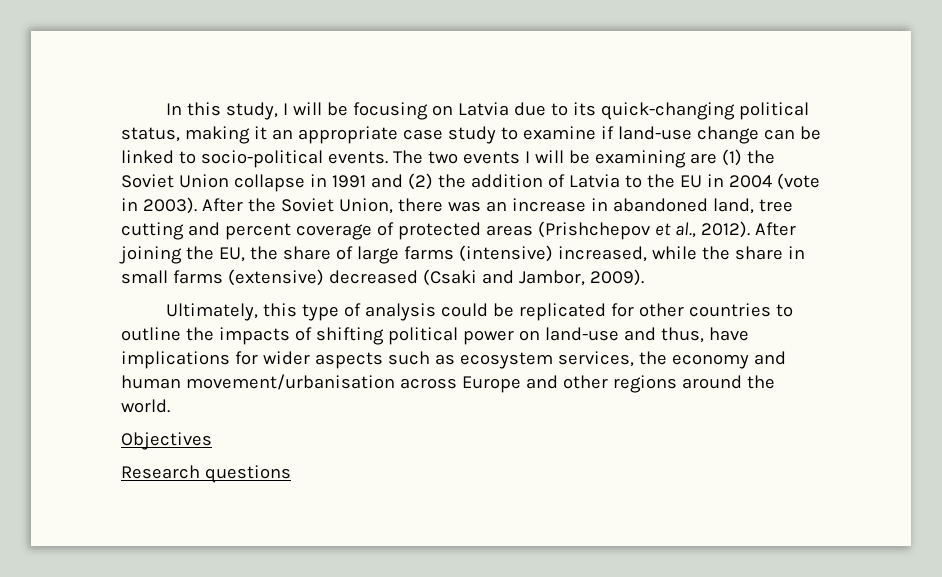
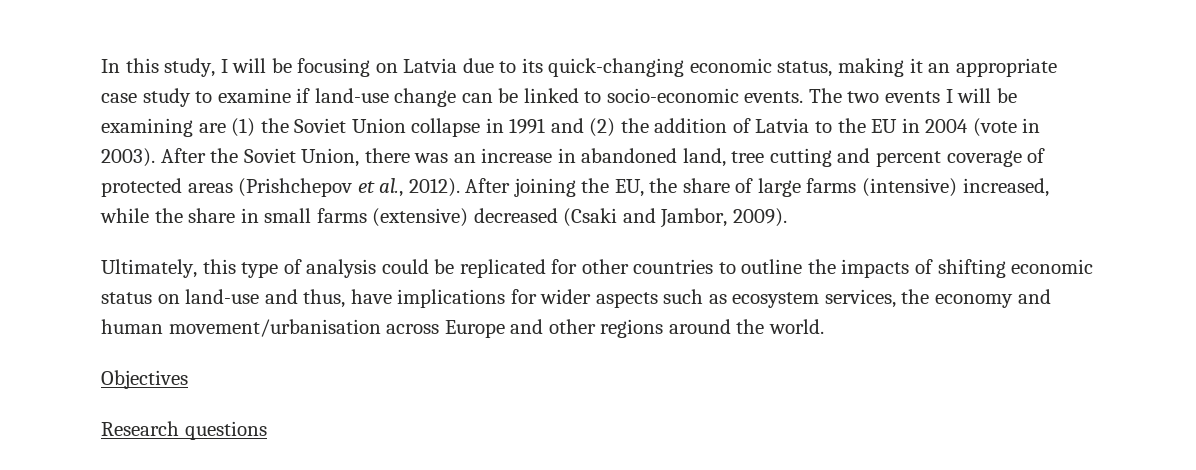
- In this study, I will be focusing on Latvia due to its quick-changing political status, making it an appropriate case study to examine if land-use change can be linked to socio-political events.
+ In this study, I will be focusing on Latvia due to its quick-changing economic status, making it an appropriate case study to examine if land-use change can be linked to socio-economic events.
- Ultimately, this type of analysis could be replicated for other countries to outline the impacts of shifting political power on land-use and thus, have implications for wider aspects such as ecosystem services, the economy and human movement/urbanisation across Europe and other regions around the world.
+ Ultimately, this type of analysis could be replicated for other countries to outline the impacts of shifting economic status on land-use and thus, have implications for wider aspects such as ecosystem services, the economy and human movement/urbanisation across Europe and other regions around the world.

